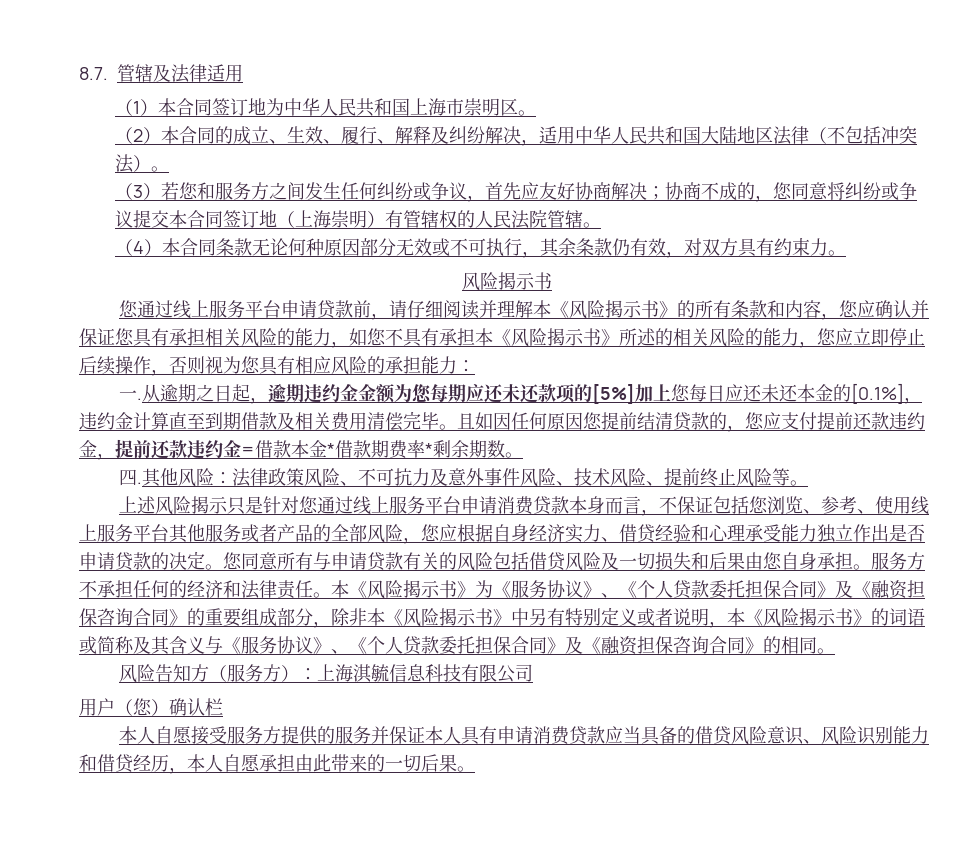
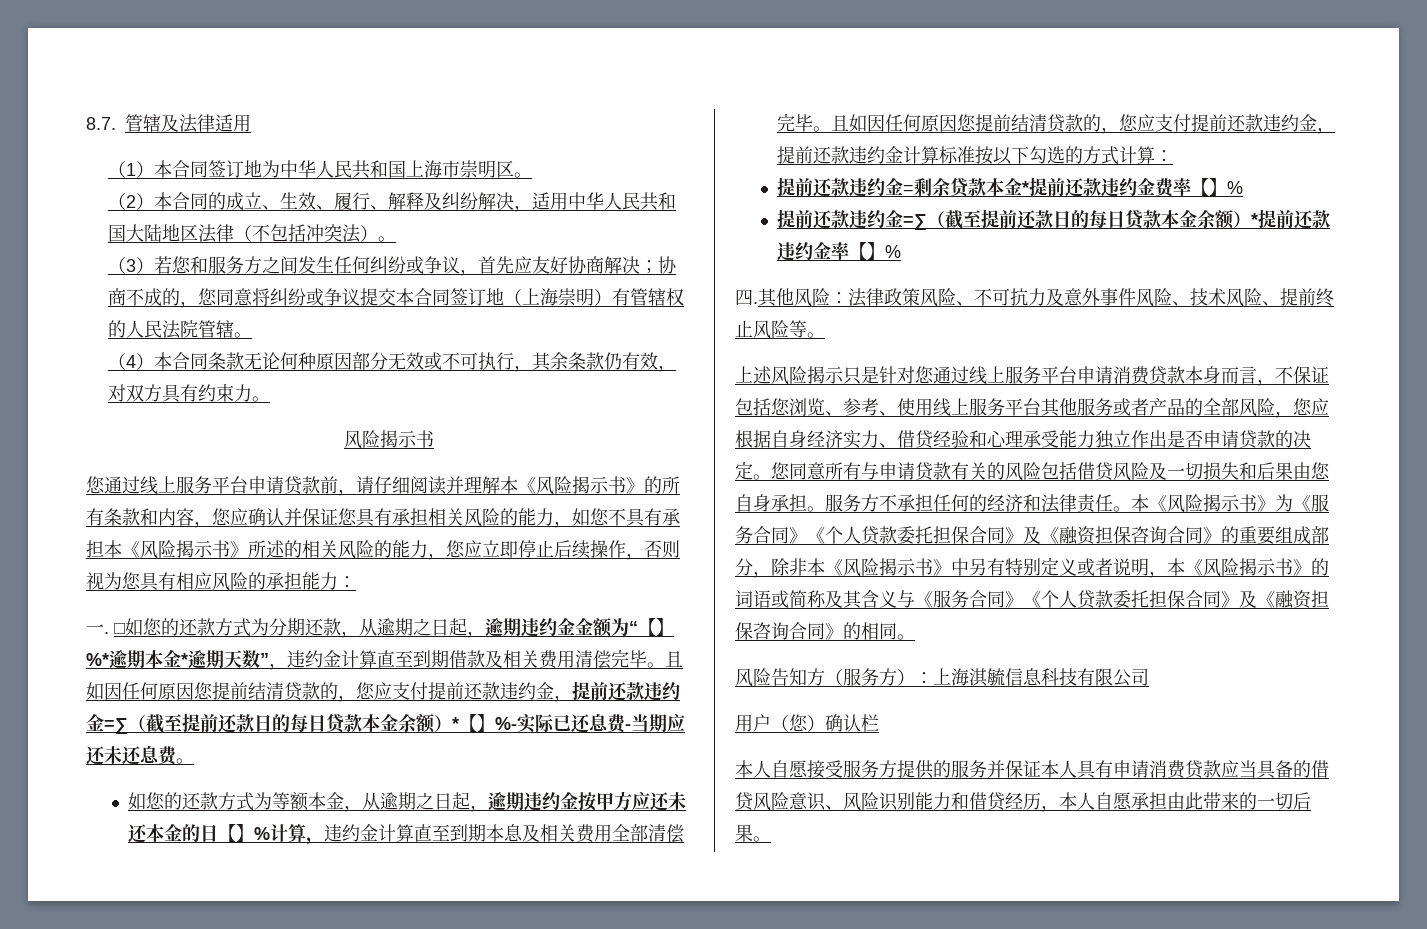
- 从逾期之日起，逾期违约金金额为您每期应还未还款项的[5%]加上您每日应还未还本金的[0.1%]，违约金计算直至到期借款及相关费用清偿完毕。
+ □如您的还款方式为分期还款，从逾期之日起，逾期违约金金额为“【】%*逾期本金*逾期天数”，违约金计算直至到期借款及相关费用清偿完毕。
- 且如因任何原因您提前结清贷款的，您应支付提前还款违约金，提前还款违约金=借款本金*借款期费率*剩余期数。
+ 且如因任何原因您提前结清贷款的，您应支付提前还款违约金，提前还款违约金=∑（截至提前还款日的每日贷款本金余额）*【】%-实际已还息费-当期应还未还息费。
+ 如您的还款方式为等额本金，从逾期之日起，逾期违约金按甲方应还未还本金的日【】%计算，违约金计算直至到期本息及相关费用全部清偿完毕。且如因任何原因您提前结清贷款的，您应支付提前还款违约金，提前还款违约金计算标准按以下勾选的方式计算：
+ 提前还款违约金=剩余贷款本金*提前还款违约金费率【】%
+ 提前还款违约金=∑（截至提前还款日的每日贷款本金余额）*提前还款违约金率【】%
- 本《风险揭示书》为《服务协议》、《个人贷款委托担保合同》及《融资担保咨询合同》的重要组成部分，除非本《风险揭示书》中另有特别定义或者说明，本《风险揭示书》的词语或简称及其含义与《服务协议》、《个人贷款委托担保合同》及《融资担保咨询合同》的相同。
+ 本《风险揭示书》为《服务合同》《个人贷款委托担保合同》及《融资担保咨询合同》的重要组成部分，除非本《风险揭示书》中另有特别定义或者说明，本《风险揭示书》的词语或简称及其含义与《服务合同》《个人贷款委托担保合同》及《融资担保咨询合同》的相同。

